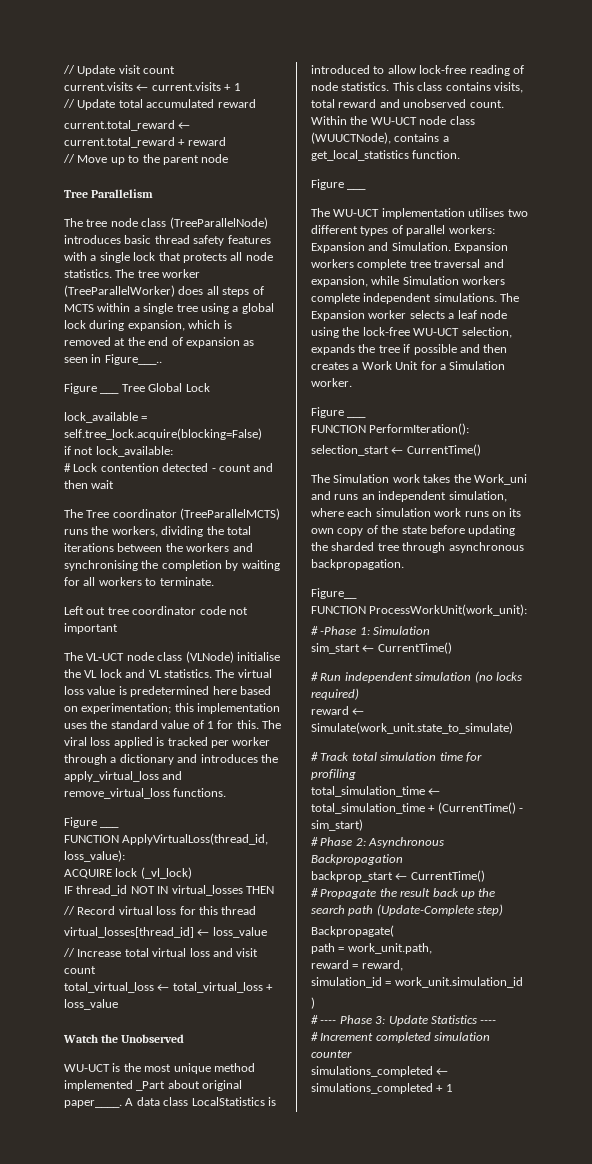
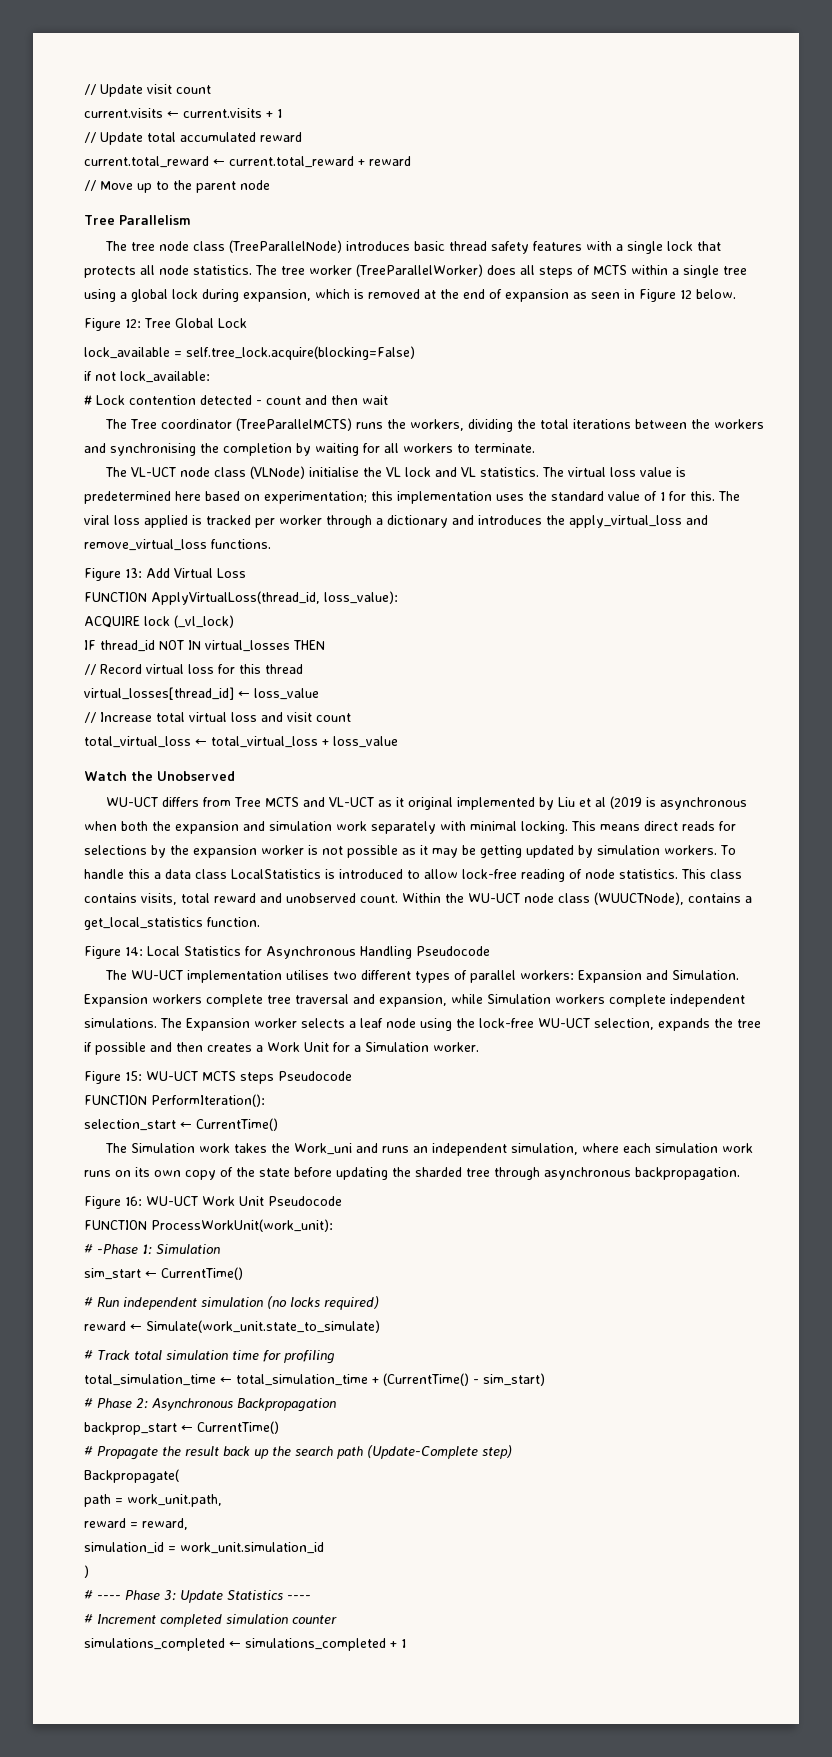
- The tree worker (TreeParallelWorker) does all steps of MCTS within a single tree using a global lock during expansion, which is removed at the end of expansion as seen in Figure___..
- Figure ___ Tree Global Lock
+ The tree worker (TreeParallelWorker) does all steps of MCTS within a single tree using a global lock during expansion, which is removed at the end of expansion as seen in Figure 12 below.
+ Figure 12: Tree Global Lock
- Left out tree coordinator code not important
  The viral loss applied is tracked per worker through a dictionary and introduces the apply_virtual_loss and remove_virtual_loss functions.
- Figure ___
+ Figure 13: Add Virtual Loss
- WU-UCT is the most unique method implemented _Part about original paper____. A data class LocalStatistics is introduced to allow lock-free reading of node statistics.
+ WU-UCT differs from Tree MCTS and VL-UCT as it original implemented by Liu et al (2019 is asynchronous when both the expansion and simulation work separately with minimal locking. This means direct reads for selections by the expansion worker is not possible as it may be getting updated by simulation workers. To handle this a data class LocalStatistics is introduced to allow lock-free reading of node statistics.
  Within the WU-UCT node class (WUUCTNode), contains a get_local_statistics function.
- Figure ___
+ Figure 14: Local Statistics for Asynchronous Handling Pseudocode
  The Expansion worker selects a leaf node using the lock-free WU-UCT selection, expands the tree if possible and then creates a Work Unit for a Simulation worker.
- Figure ___
+ Figure 15: WU-UCT MCTS steps Pseudocode
- Figure__
+ Figure 16: WU-UCT Work Unit Pseudocode

